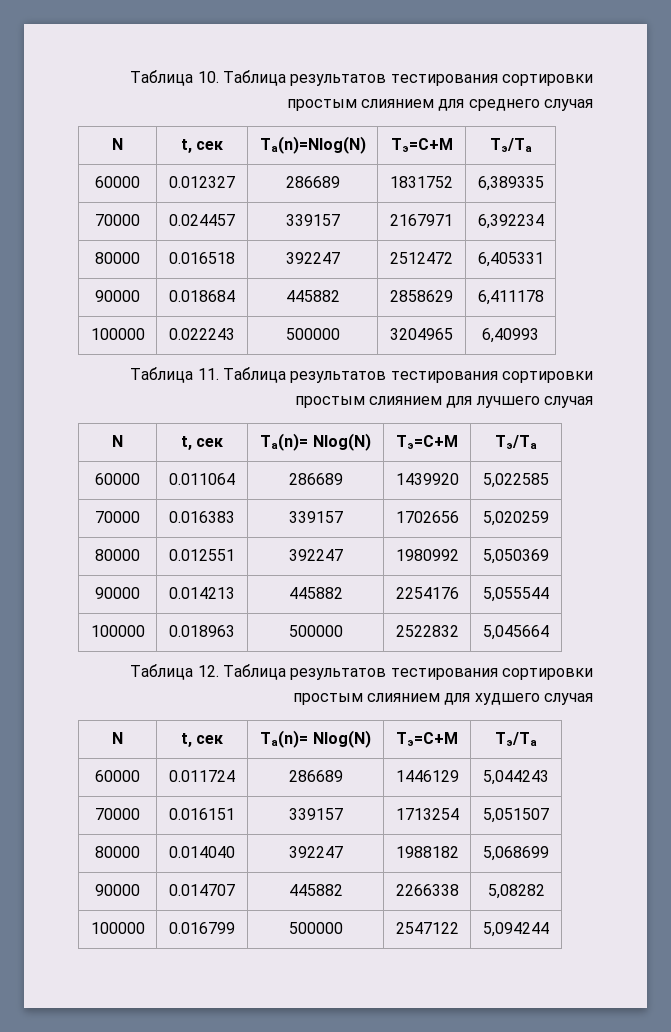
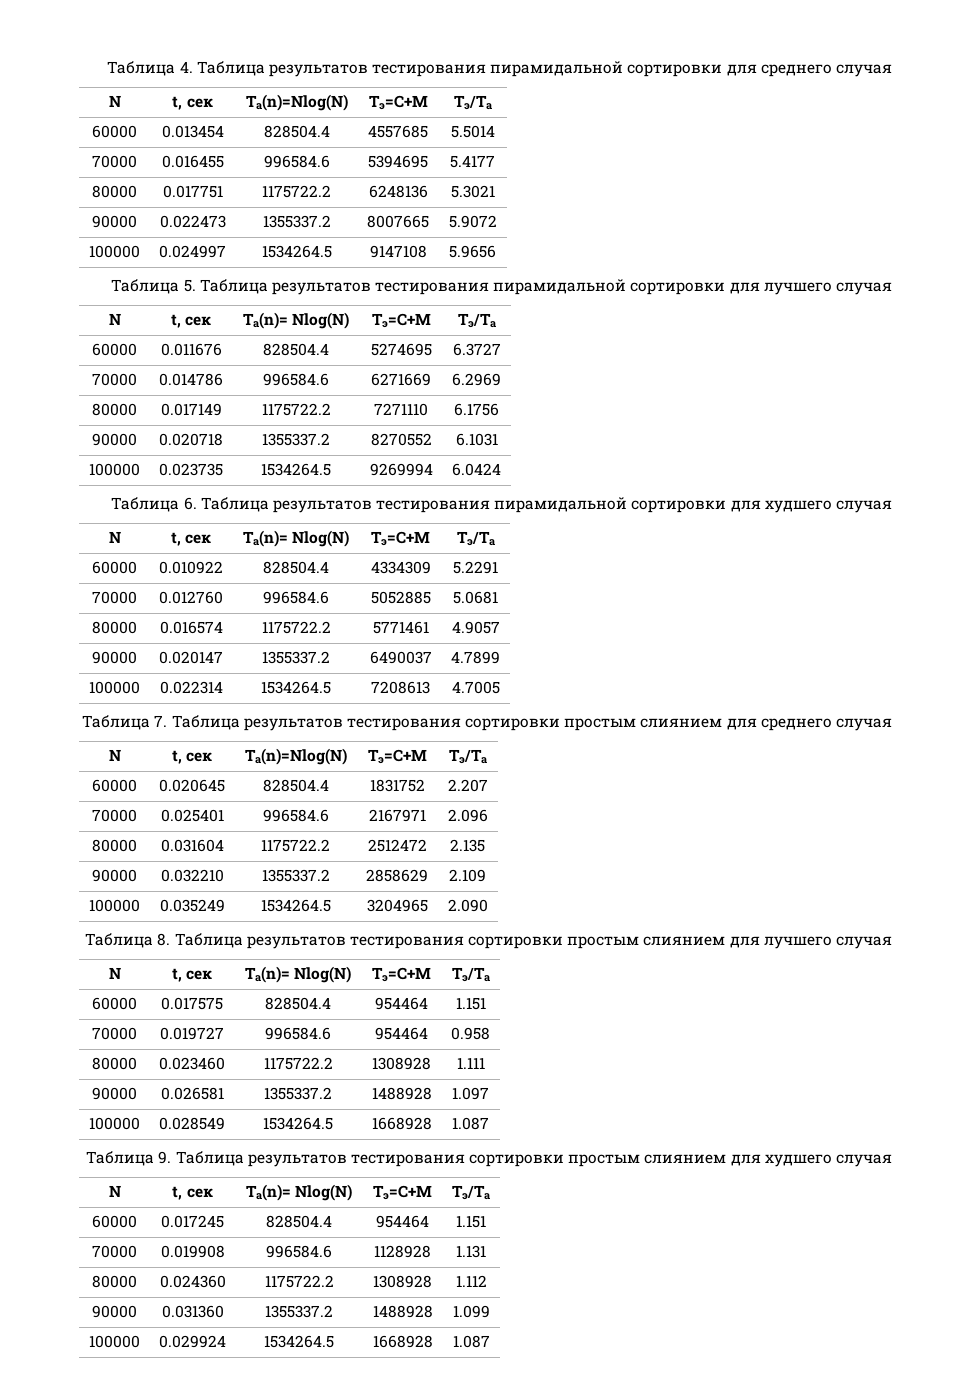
- Таблица 10. Таблица результатов тестирования сортировки простым слиянием для среднего случая
+ Таблица 4. Таблица результатов тестирования пирамидальной сортировки для среднего случая
+ N | t, сек | Tа(n)=Nlog(N) | Tэ=С+M | Tэ/Tа
+ 60000 | 0.013454 | 828504.4 | 4557685 | 5.5014
+ 70000 | 0.016455 | 996584.6 | 5394695 | 5.4177
+ 80000 | 0.017751 | 1175722.2 | 6248136 | 5.3021
+ 90000 | 0.022473 | 1355337.2 | 8007665 | 5.9072
+ 100000 | 0.024997 | 1534264.5 | 9147108 | 5.9656
+ Таблица 5. Таблица результатов тестирования пирамидальной сортировки для лучшего случая
+ N | t, сек | Tа(n)= Nlog(N) | Tэ=С+M | Tэ/Tа
+ 60000 | 0.011676 | 828504.4 | 5274695 | 6.3727
+ 70000 | 0.014786 | 996584.6 | 6271669 | 6.2969
+ 80000 | 0.017149 | 1175722.2 | 7271110 | 6.1756
+ 90000 | 0.020718 | 1355337.2 | 8270552 | 6.1031
+ 100000 | 0.023735 | 1534264.5 | 9269994 | 6.0424
+ Таблица 6. Таблица результатов тестирования пирамидальной сортировки для худшего случая
+ N | t, сек | Tа(n)= Nlog(N) | Tэ=С+M | Tэ/Tа
+ 60000 | 0.010922 | 828504.4 | 4334309 | 5.2291
+ 70000 | 0.012760 | 996584.6 | 5052885 | 5.0681
+ 80000 | 0.016574 | 1175722.2 | 5771461 | 4.9057
+ 90000 | 0.020147 | 1355337.2 | 6490037 | 4.7899
+ 100000 | 0.022314 | 1534264.5 | 7208613 | 4.7005
+ Таблица 7. Таблица результатов тестирования сортировки простым слиянием для среднего случая
- 60000 | 0.012327 | 286689 | 1831752 | 6,389335
- 70000 | 0.024457 | 339157 | 2167971 | 6,392234
- 80000 | 0.016518 | 392247 | 2512472 | 6,405331
- 90000 | 0.018684 | 445882 | 2858629 | 6,411178
- 100000 | 0.022243 | 500000 | 3204965 | 6,40993
- Таблица 11. Таблица результатов тестирования сортировки простым слиянием для лучшего случая
+ 60000 | 0.020645 | 828504.4 | 1831752 | 2.207
+ 70000 | 0.025401 | 996584.6 | 2167971 | 2.096
+ 80000 | 0.031604 | 1175722.2 | 2512472 | 2.135
+ 90000 | 0.032210 | 1355337.2 | 2858629 | 2.109
+ 100000 | 0.035249 | 1534264.5 | 3204965 | 2.090
+ Таблица 8. Таблица результатов тестирования сортировки простым слиянием для лучшего случая
- 60000 | 0.011064 | 286689 | 1439920 | 5,022585
- 70000 | 0.016383 | 339157 | 1702656 | 5,020259
- 80000 | 0.012551 | 392247 | 1980992 | 5,050369
- 90000 | 0.014213 | 445882 | 2254176 | 5,055544
- 100000 | 0.018963 | 500000 | 2522832 | 5,045664
- Таблица 12. Таблица результатов тестирования сортировки простым слиянием для худшего случая
+ 60000 | 0.017575 | 828504.4 | 954464 | 1.151
+ 70000 | 0.019727 | 996584.6 | 954464 | 0.958
+ 80000 | 0.023460 | 1175722.2 | 1308928 | 1.111
+ 90000 | 0.026581 | 1355337.2 | 1488928 | 1.097
+ 100000 | 0.028549 | 1534264.5 | 1668928 | 1.087
+ Таблица 9. Таблица результатов тестирования сортировки простым слиянием для худшего случая
- 60000 | 0.011724 | 286689 | 1446129 | 5,044243
- 70000 | 0.016151 | 339157 | 1713254 | 5,051507
- 80000 | 0.014040 | 392247 | 1988182 | 5,068699
- 90000 | 0.014707 | 445882 | 2266338 | 5,08282
- 100000 | 0.016799 | 500000 | 2547122 | 5,094244
+ 60000 | 0.017245 | 828504.4 | 954464 | 1.151
+ 70000 | 0.019908 | 996584.6 | 1128928 | 1.131
+ 80000 | 0.024360 | 1175722.2 | 1308928 | 1.112
+ 90000 | 0.031360 | 1355337.2 | 1488928 | 1.099
+ 100000 | 0.029924 | 1534264.5 | 1668928 | 1.087

